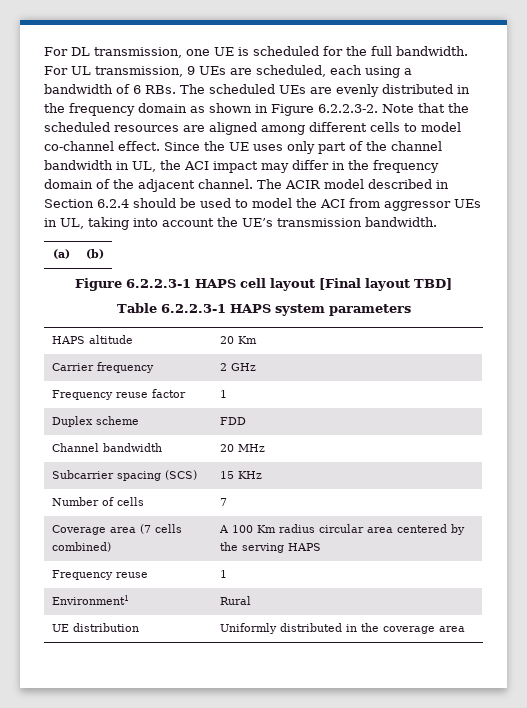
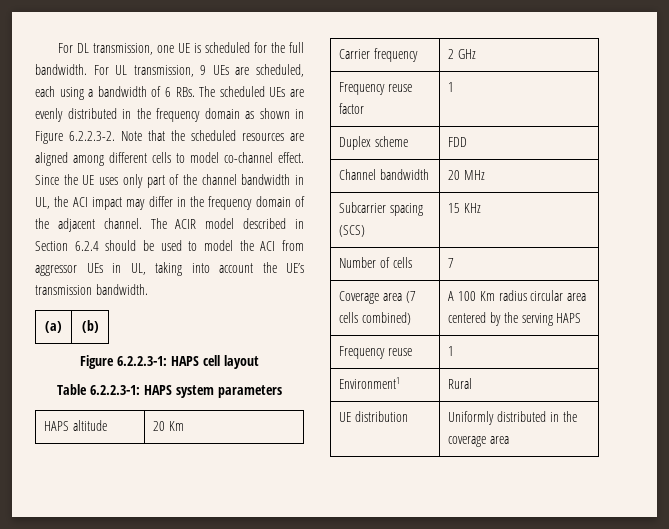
- Figure 6.2.2.3-1 HAPS cell layout [Final layout TBD]
+ Figure 6.2.2.3-1: HAPS cell layout
- Table 6.2.2.3-1 HAPS system parameters
+ Table 6.2.2.3-1: HAPS system parameters

